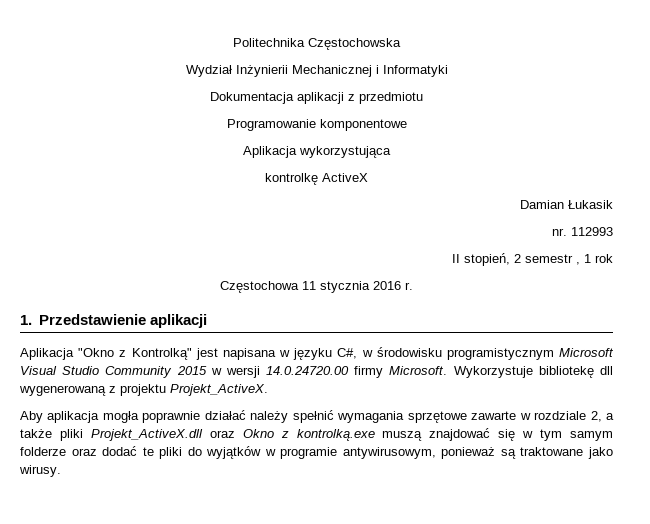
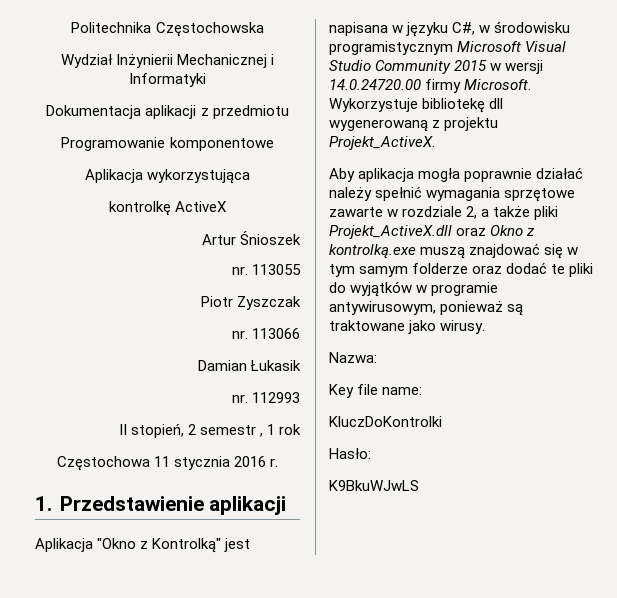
+ Artur Śnioszek
+ nr. 113055
+ Piotr Zyszczak
+ nr. 113066
+ Nazwa:
+ Key file name:
+ KluczDoKontrolki
+ Hasło:
+ K9BkuWJwLS

